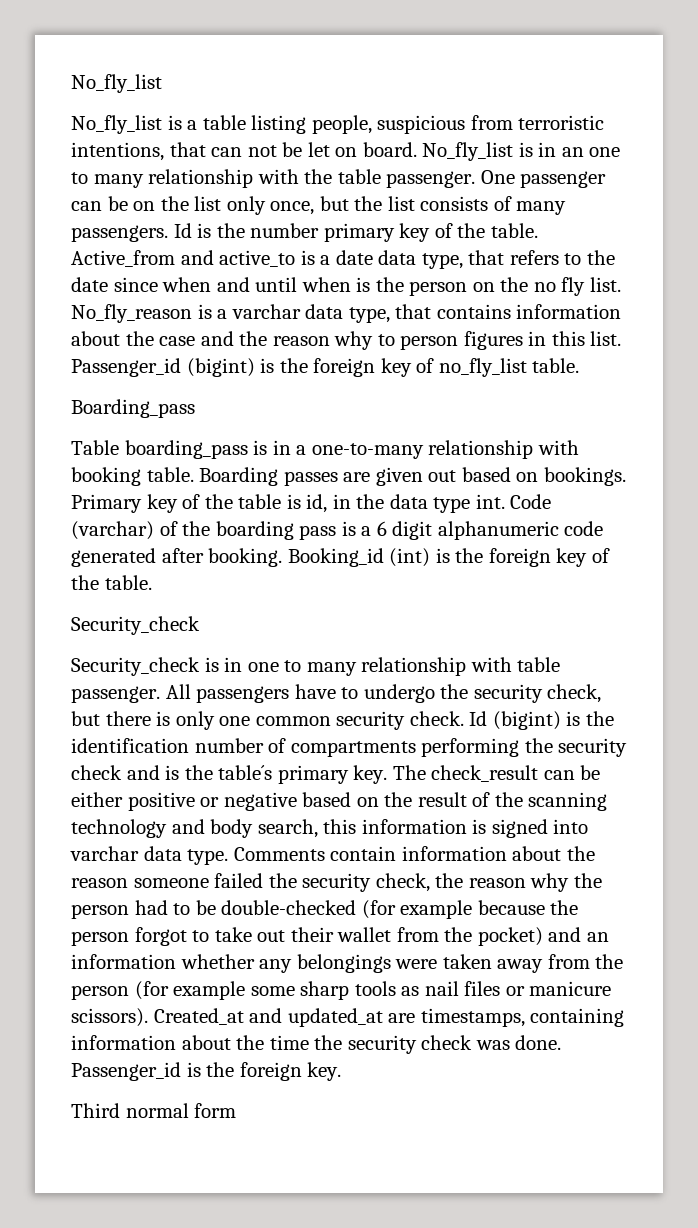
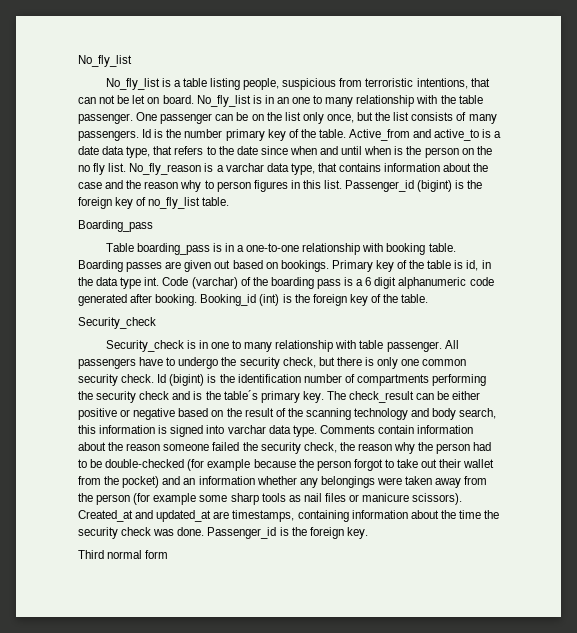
- Table boarding_pass is in a one-to-many relationship with booking table.
+ Table boarding_pass is in a one-to-one relationship with booking table.

